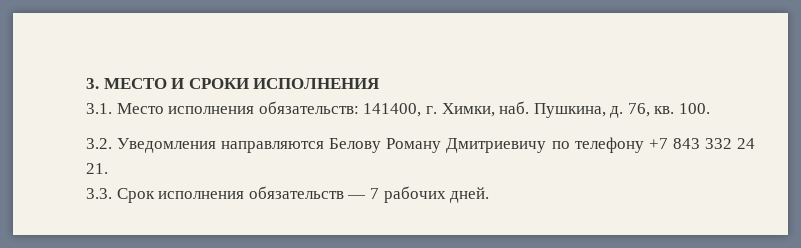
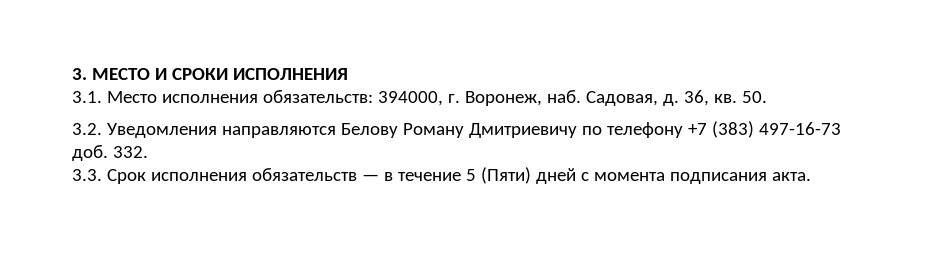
- 3.1. Место исполнения обязательств: 141400, г. Химки, наб. Пушкина, д. 76, кв. 100.
+ 3.1. Место исполнения обязательств: 394000, г. Воронеж, наб. Садовая, д. 36, кв. 50.
- 3.2. Уведомления направляются Белову Роману Дмитриевичу по телефону +7 843 332 24 21.
+ 3.2. Уведомления направляются Белову Роману Дмитриевичу по телефону +7 (383) 497-16-73 доб. 332.
- 3.3. Срок исполнения обязательств — 7 рабочих дней.
+ 3.3. Срок исполнения обязательств — в течение 5 (Пяти) дней с момента подписания акта.

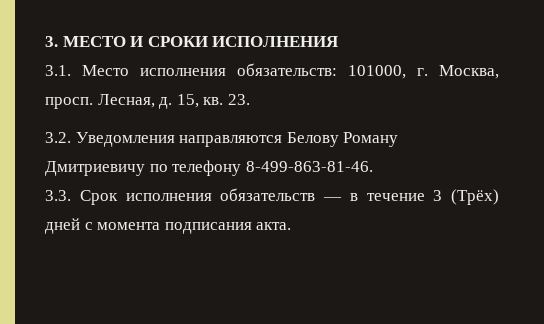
- 3.1. Место исполнения обязательств: 394000, г. Воронеж, наб. Садовая, д. 36, кв. 50.
+ 3.1. Место исполнения обязательств: 101000, г. Москва, просп. Лесная, д. 15, кв. 23.
- 3.2. Уведомления направляются Белову Роману Дмитриевичу по телефону +7 (383) 497-16-73 доб. 332.
+ 3.2. Уведомления направляются Белову Роману Дмитриевичу по телефону 8-499-863-81-46.
- 3.3. Срок исполнения обязательств — в течение 5 (Пяти) дней с момента подписания акта.
+ 3.3. Срок исполнения обязательств — в течение 3 (Трёх) дней с момента подписания акта.

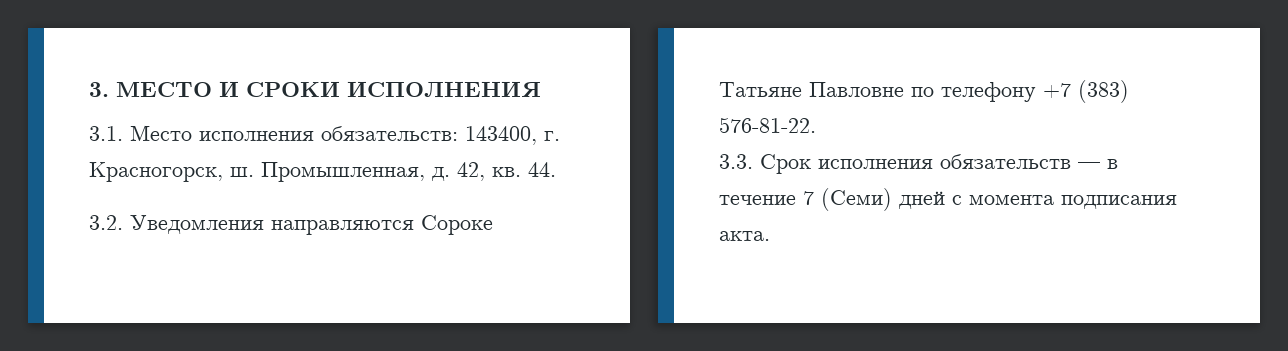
- 3.1. Место исполнения обязательств: 101000, г. Москва, просп. Лесная, д. 15, кв. 23.
- 3.2. Уведомления направляются Белову Роману Дмитриевичу по телефону 8-499-863-81-46.
+ 3.1. Место исполнения обязательств: 143400, г. Красногорск, ш. Промышленная, д. 42, кв. 44.
+ 3.2. Уведомления направляются Сороке Татьяне Павловне по телефону +7 (383) 576-81-22.
- 3.3. Срок исполнения обязательств — в течение 3 (Трёх) дней с момента подписания акта.
+ 3.3. Срок исполнения обязательств — в течение 7 (Семи) дней с момента подписания акта.

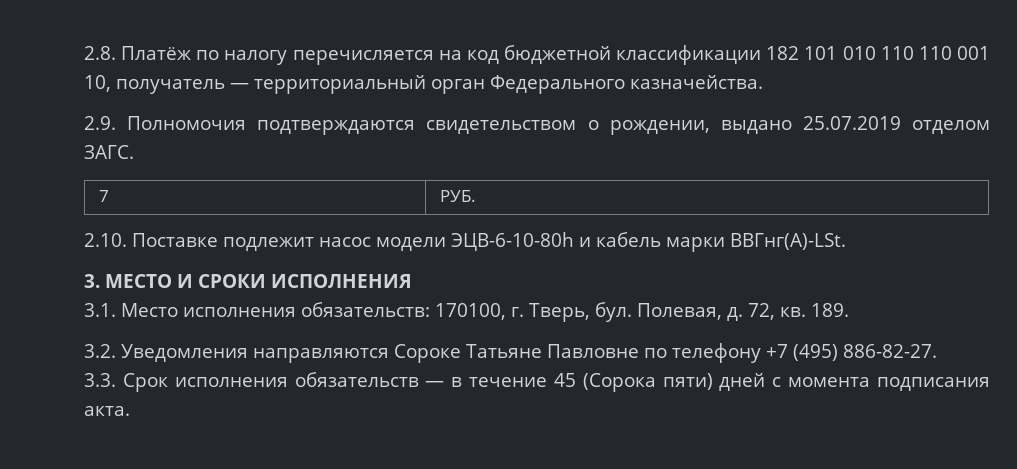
+ 2.8. Платёж по налогу перечисляется на код бюджетной классификации 182 101 010 110 110 001 10, получатель — территориальный орган Федерального казначейства.
+ 2.9. Полномочия подтверждаются свидетельством о рождении, выдано 25.07.2019 отделом ЗАГС.
+ 7 | РУБ.
+ 2.10. Поставке подлежит насос модели ЭЦВ-6-10-80h и кабель марки ВВГнг(А)-LSt.
- 3.1. Место исполнения обязательств: 143400, г. Красногорск, ш. Промышленная, д. 42, кв. 44.
+ 3.1. Место исполнения обязательств: 170100, г. Тверь, бул. Полевая, д. 72, кв. 189.
- 3.2. Уведомления направляются Сороке Татьяне Павловне по телефону +7 (383) 576-81-22.
+ 3.2. Уведомления направляются Сороке Татьяне Павловне по телефону +7 (495) 886-82-27.
- 3.3. Срок исполнения обязательств — в течение 7 (Семи) дней с момента подписания акта.
+ 3.3. Срок исполнения обязательств — в течение 45 (Сорока пяти) дней с момента подписания акта.

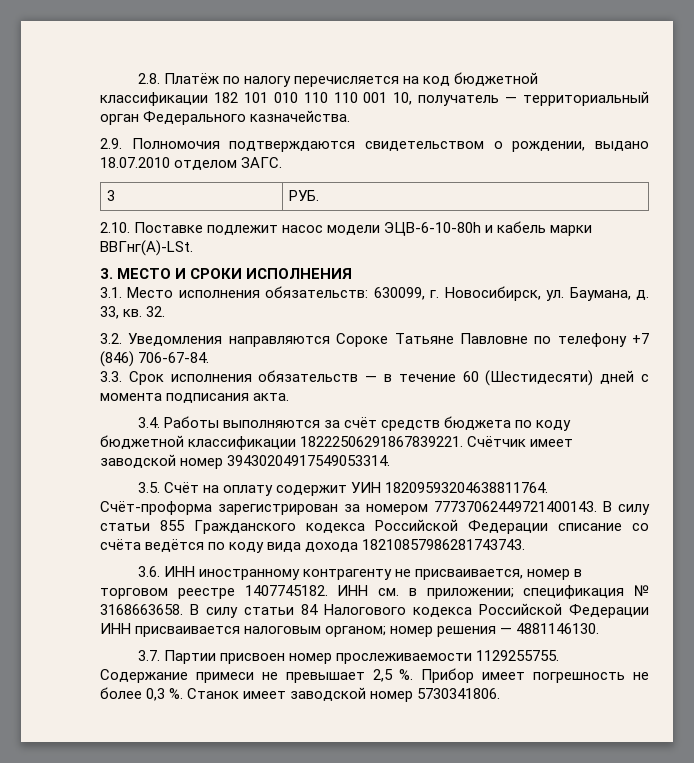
- 2.9. Полномочия подтверждаются свидетельством о рождении, выдано 25.07.2019 отделом ЗАГС.
+ 2.9. Полномочия подтверждаются свидетельством о рождении, выдано 18.07.2010 отделом ЗАГС.
- 7 | РУБ.
+ 3 | РУБ.
- 3.1. Место исполнения обязательств: 170100, г. Тверь, бул. Полевая, д. 72, кв. 189.
+ 3.1. Место исполнения обязательств: 630099, г. Новосибирск, ул. Баумана, д. 33, кв. 32.
- 3.2. Уведомления направляются Сороке Татьяне Павловне по телефону +7 (495) 886-82-27.
+ 3.2. Уведомления направляются Сороке Татьяне Павловне по телефону +7 (846) 706-67-84.
- 3.3. Срок исполнения обязательств — в течение 45 (Сорока пяти) дней с момента подписания акта.
+ 3.3. Срок исполнения обязательств — в течение 60 (Шестидесяти) дней с момента подписания акта.
+ 3.4. Работы выполняются за счёт средств бюджета по коду бюджетной классификации 18222506291867839221. Счётчик имеет заводской номер 39430204917549053314.
+ 3.5. Счёт на оплату содержит УИН 18209593204638811764. Счёт-проформа зарегистрирован за номером 77737062449721400143. В силу статьи 855 Гражданского кодекса Российской Федерации списание со счёта ведётся по коду вида дохода 18210857986281743743.
+ 3.6. ИНН иностранному контрагенту не присваивается, номер в торговом реестре 1407745182. ИНН см. в приложении; спецификация № 3168663658. В силу статьи 84 Налогового кодекса Российской Федерации ИНН присваивается налоговым органом; номер решения — 4881146130.
+ 3.7. Партии присвоен номер прослеживаемости 1129255755. Содержание примеси не превышает 2,5 %. Прибор имеет погрешность не более 0,3 %. Станок имеет заводской номер 5730341806.

